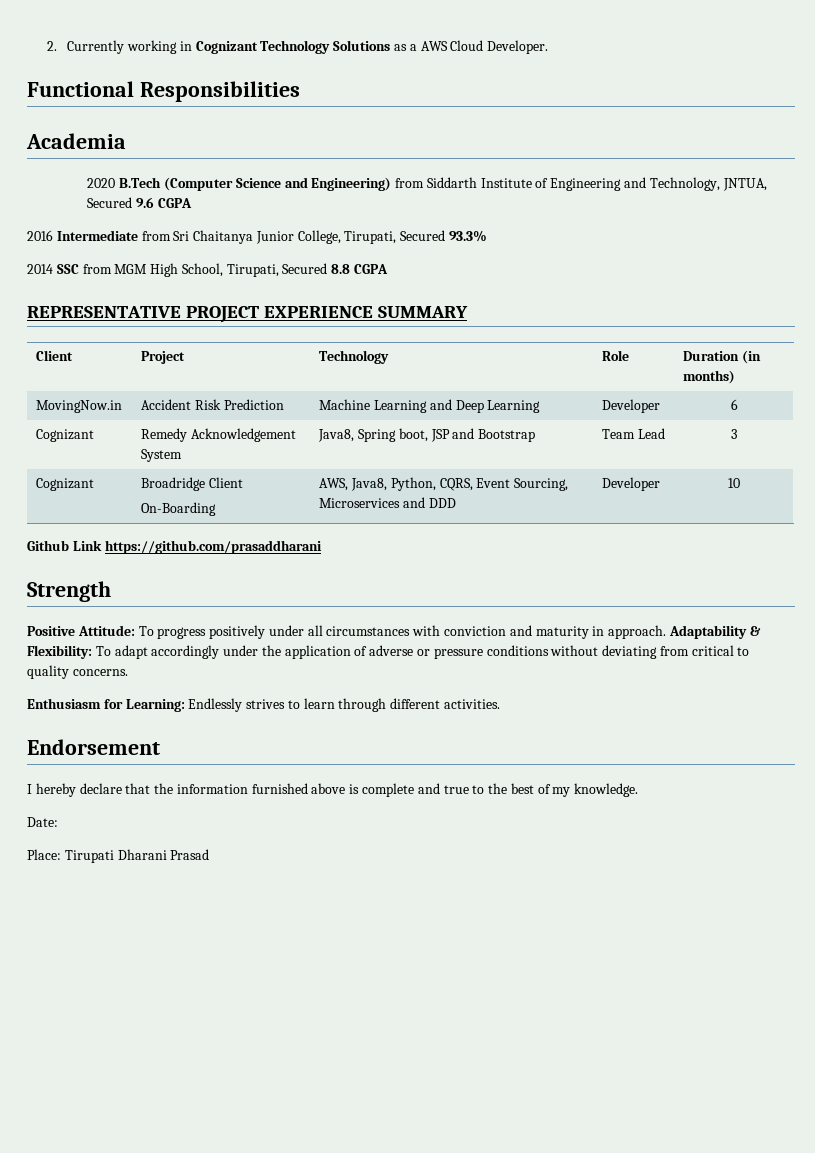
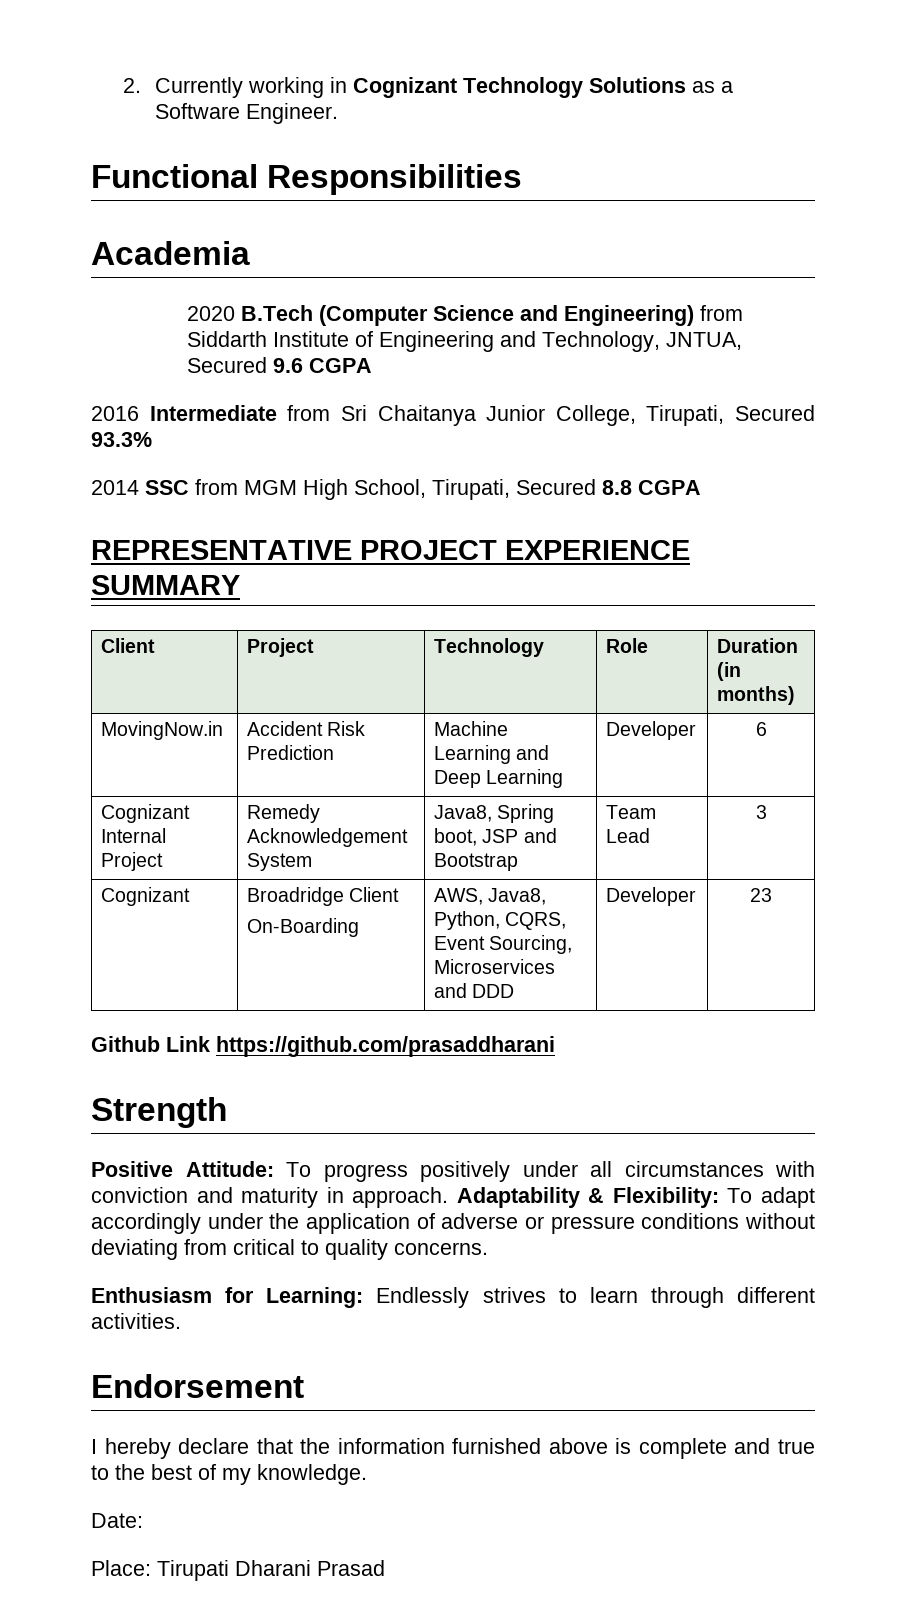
- 2. Currently working in Cognizant Technology Solutions as a AWS Cloud Developer.
+ 2. Currently working in Cognizant Technology Solutions as a Software Engineer.
- Cognizant | Remedy Acknowledgement System | Java8, Spring boot, JSP and Bootstrap | Team Lead | 3
+ Cognizant Internal Project | Remedy Acknowledgement System | Java8, Spring boot, JSP and Bootstrap | Team Lead | 3
  Cognizant | Broadridge Client
- On-Boarding | AWS, Java8, Python, CQRS, Event Sourcing, Microservices and DDD | Developer | 10
+ On-Boarding | AWS, Java8, Python, CQRS, Event Sourcing, Microservices and DDD | Developer | 23

